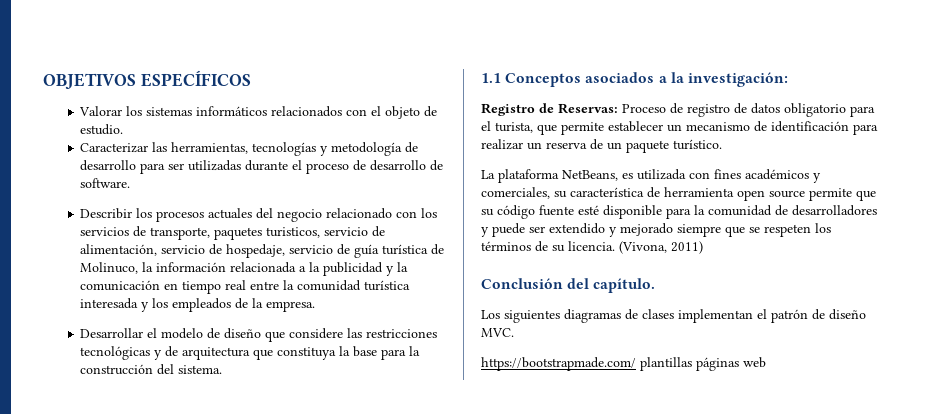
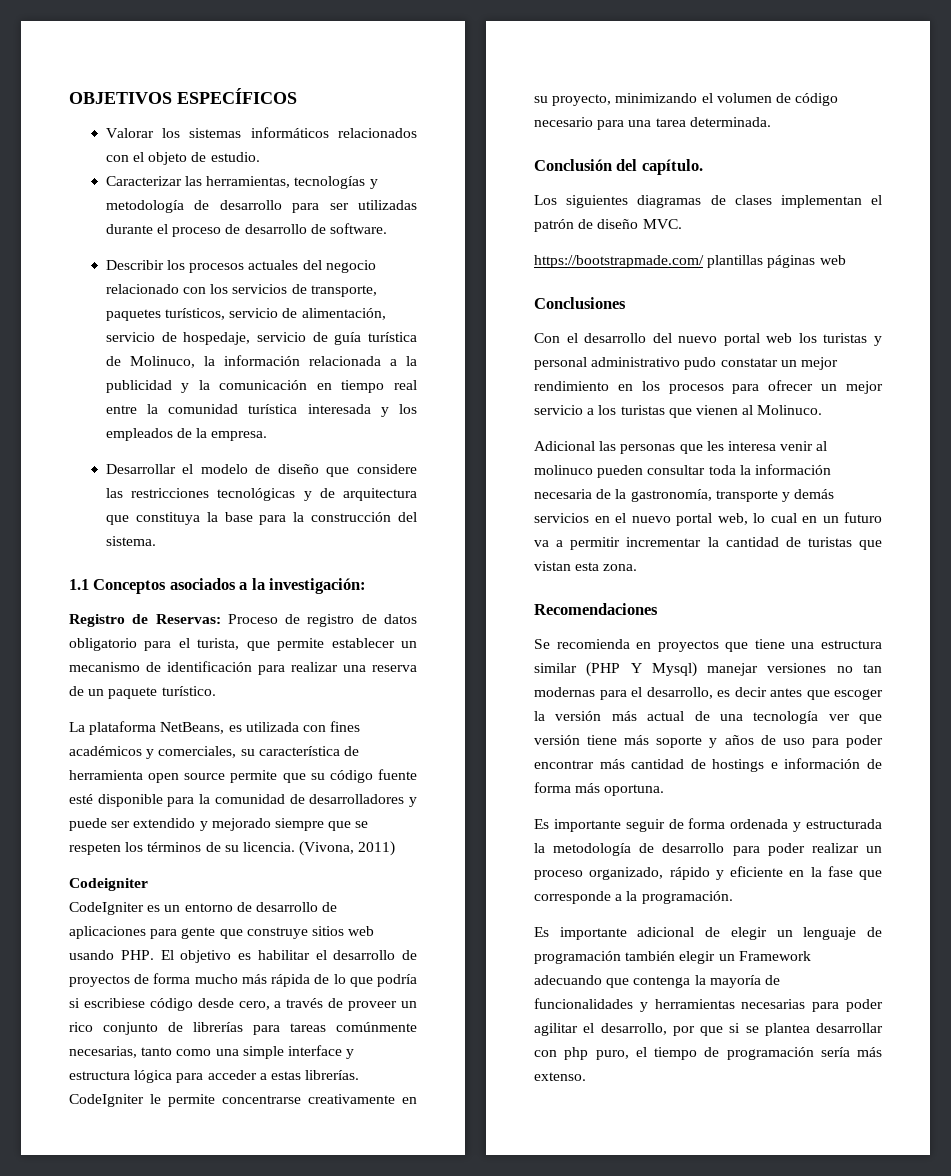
- Describir los procesos actuales del negocio relacionado con los servicios de transporte, paquetes turisticos, servicio de alimentación, servicio de hospedaje, servicio de guía turística de Molinuco, la información relacionada a la publicidad y la comunicación en tiempo real entre la comunidad turística interesada y los empleados de la empresa.
+ Describir los procesos actuales del negocio relacionado con los servicios de transporte, paquetes turísticos, servicio de alimentación, servicio de hospedaje, servicio de guía turística de Molinuco, la información relacionada a la publicidad y la comunicación en tiempo real entre la comunidad turística interesada y los empleados de la empresa.
- Registro de Reservas: Proceso de registro de datos obligatorio para el turista, que permite establecer un mecanismo de identificación para realizar un reserva de un paquete turístico.
+ Registro de Reservas: Proceso de registro de datos obligatorio para el turista, que permite establecer un mecanismo de identificación para realizar una reserva de un paquete turístico.
+ Codeigniter
+ CodeIgniter es un entorno de desarrollo de aplicaciones para gente que construye sitios web usando PHP. El objetivo es habilitar el desarrollo de proyectos de forma mucho más rápida de lo que podría si escribiese código desde cero, a través de proveer un rico conjunto de librerías para tareas comúnmente necesarias, tanto como una simple interface y estructura lógica para acceder a estas librerías. CodeIgniter le permite concentrarse creativamente en su proyecto, minimizando el volumen de código necesario para una tarea determinada.
+ Conclusiones
+ Con el desarrollo del nuevo portal web los turistas y personal administrativo pudo constatar un mejor rendimiento en los procesos para ofrecer un mejor servicio a los turistas que vienen al Molinuco.
+ Adicional las personas que les interesa venir al molinuco pueden consultar toda la información necesaria de la gastronomía, transporte y demás servicios en el nuevo portal web, lo cual en un futuro va a permitir incrementar la cantidad de turistas que vistan esta zona.
+ Recomendaciones
+ Se recomienda en proyectos que tiene una estructura similar (PHP Y Mysql) manejar versiones no tan modernas para el desarrollo, es decir antes que escoger la versión más actual de una tecnología ver que versión tiene más soporte y años de uso para poder encontrar más cantidad de hostings e información de forma más oportuna.
+ Es importante seguir de forma ordenada y estructurada la metodología de desarrollo para poder realizar un proceso organizado, rápido y eficiente en la fase que corresponde a la programación.
+ Es importante adicional de elegir un lenguaje de programación también elegir un Framework adecuando que contenga la mayoría de funcionalidades y herramientas necesarias para poder agilitar el desarrollo, por que si se plantea desarrollar con php puro, el tiempo de programación sería más extenso.

